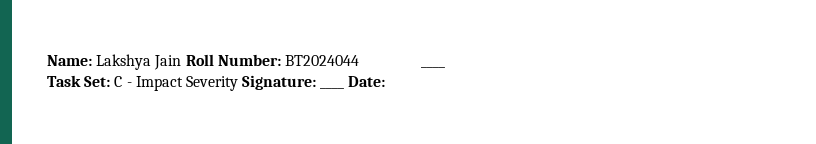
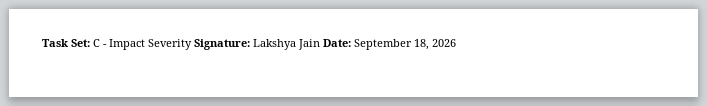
- Name: Lakshya Jain Roll Number: BT2024044 Task Set: C - Impact Severity Signature: ____ Date: ____
+ Task Set: C - Impact Severity Signature: Lakshya Jain Date: September 18, 2026

